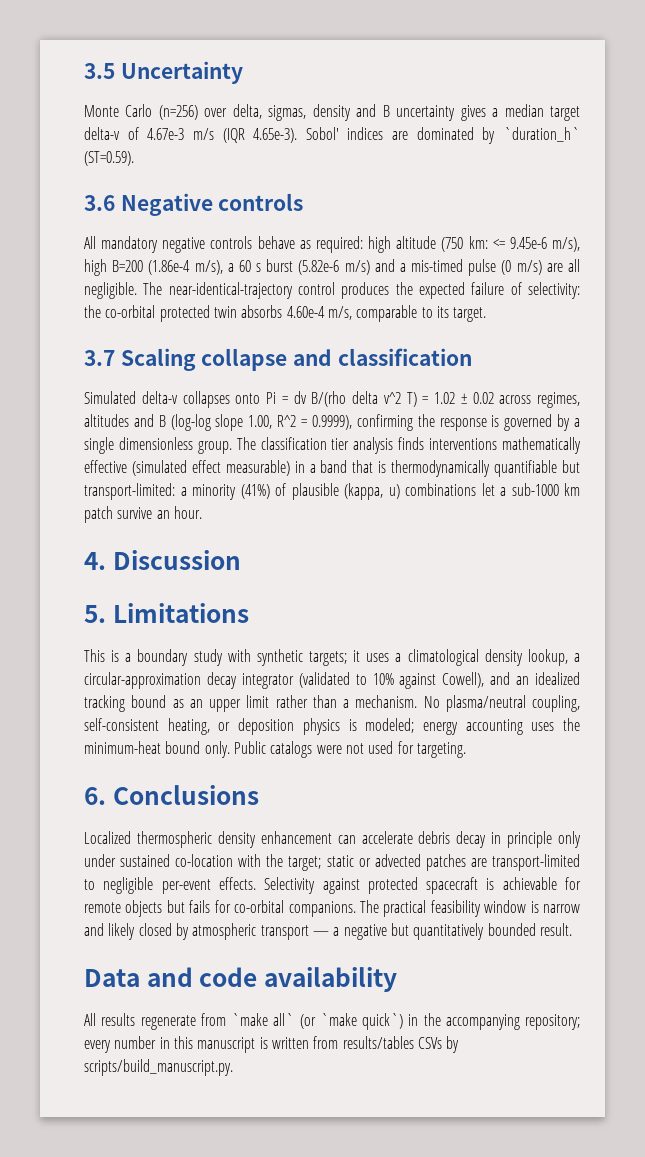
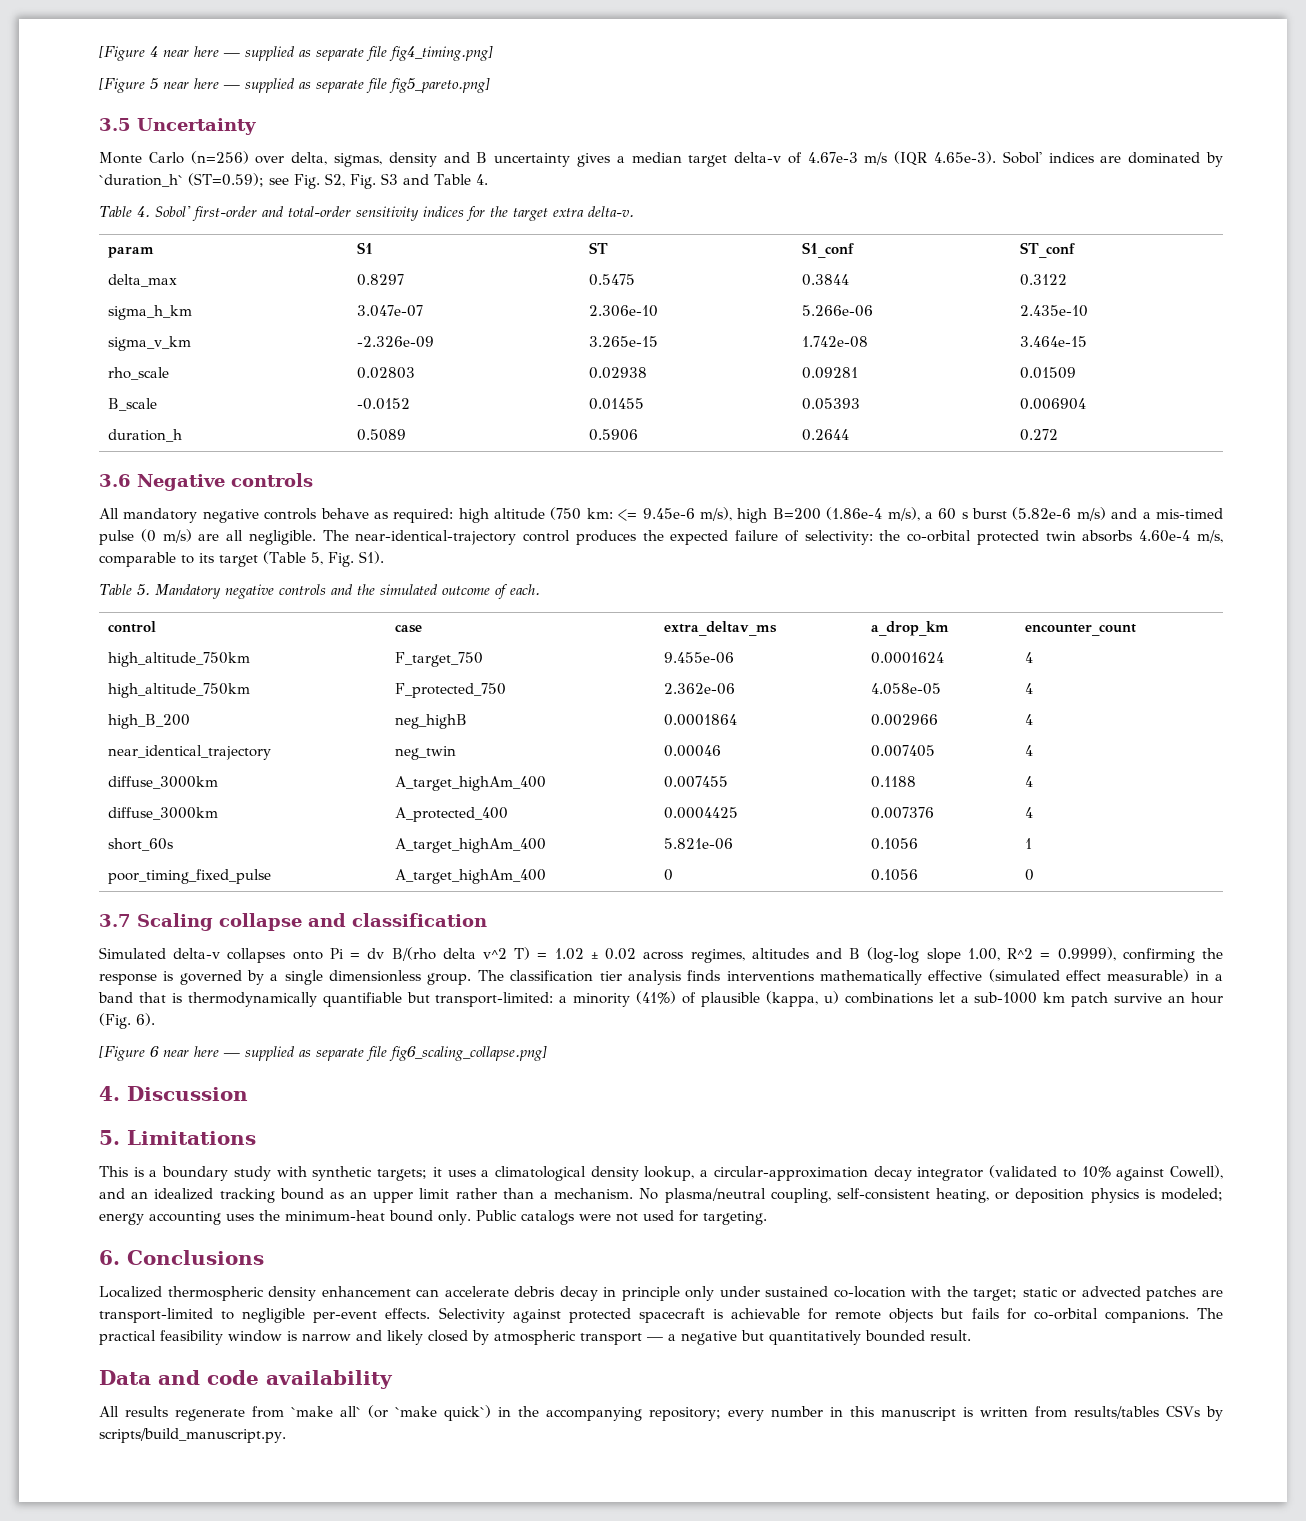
+ [Figure 4 near here — supplied as separate file fig4_timing.png]
+ [Figure 5 near here — supplied as separate file fig5_pareto.png]
- Monte Carlo (n=256) over delta, sigmas, density and B uncertainty gives a median target delta-v of 4.67e-3 m/s (IQR 4.65e-3). Sobol' indices are dominated by `duration_h` (ST=0.59).
+ Monte Carlo (n=256) over delta, sigmas, density and B uncertainty gives a median target delta-v of 4.67e-3 m/s (IQR 4.65e-3). Sobol' indices are dominated by `duration_h` (ST=0.59); see Fig. S2, Fig. S3 and Table 4.
+ Table 4. Sobol' first-order and total-order sensitivity indices for the target extra delta-v.
+ param | S1 | ST | S1_conf | ST_conf
+ delta_max | 0.8297 | 0.5475 | 0.3844 | 0.3122
+ sigma_h_km | 3.047e-07 | 2.306e-10 | 5.266e-06 | 2.435e-10
+ sigma_v_km | -2.326e-09 | 3.265e-15 | 1.742e-08 | 3.464e-15
+ rho_scale | 0.02803 | 0.02938 | 0.09281 | 0.01509
+ B_scale | -0.0152 | 0.01455 | 0.05393 | 0.006904
+ duration_h | 0.5089 | 0.5906 | 0.2644 | 0.272
- The near-identical-trajectory control produces the expected failure of selectivity: the co-orbital protected twin absorbs 4.60e-4 m/s, comparable to its target.
+ The near-identical-trajectory control produces the expected failure of selectivity: the co-orbital protected twin absorbs 4.60e-4 m/s, comparable to its target (Table 5, Fig. S1).
+ Table 5. Mandatory negative controls and the simulated outcome of each.
+ control | case | extra_deltav_ms | a_drop_km | encounter_count
+ high_altitude_750km | F_target_750 | 9.455e-06 | 0.0001624 | 4
+ high_altitude_750km | F_protected_750 | 2.362e-06 | 4.058e-05 | 4
+ high_B_200 | neg_highB | 0.0001864 | 0.002966 | 4
+ near_identical_trajectory | neg_twin | 0.00046 | 0.007405 | 4
+ diffuse_3000km | A_target_highAm_400 | 0.007455 | 0.1188 | 4
+ diffuse_3000km | A_protected_400 | 0.0004425 | 0.007376 | 4
+ short_60s | A_target_highAm_400 | 5.821e-06 | 0.1056 | 1
+ poor_timing_fixed_pulse | A_target_highAm_400 | 0 | 0.1056 | 0
- The classification tier analysis finds interventions mathematically effective (simulated effect measurable) in a band that is thermodynamically quantifiable but transport-limited: a minority (41%) of plausible (kappa, u) combinations let a sub-1000 km patch survive an hour.
+ The classification tier analysis finds interventions mathematically effective (simulated effect measurable) in a band that is thermodynamically quantifiable but transport-limited: a minority (41%) of plausible (kappa, u) combinations let a sub-1000 km patch survive an hour (Fig. 6).
+ [Figure 6 near here — supplied as separate file fig6_scaling_collapse.png]

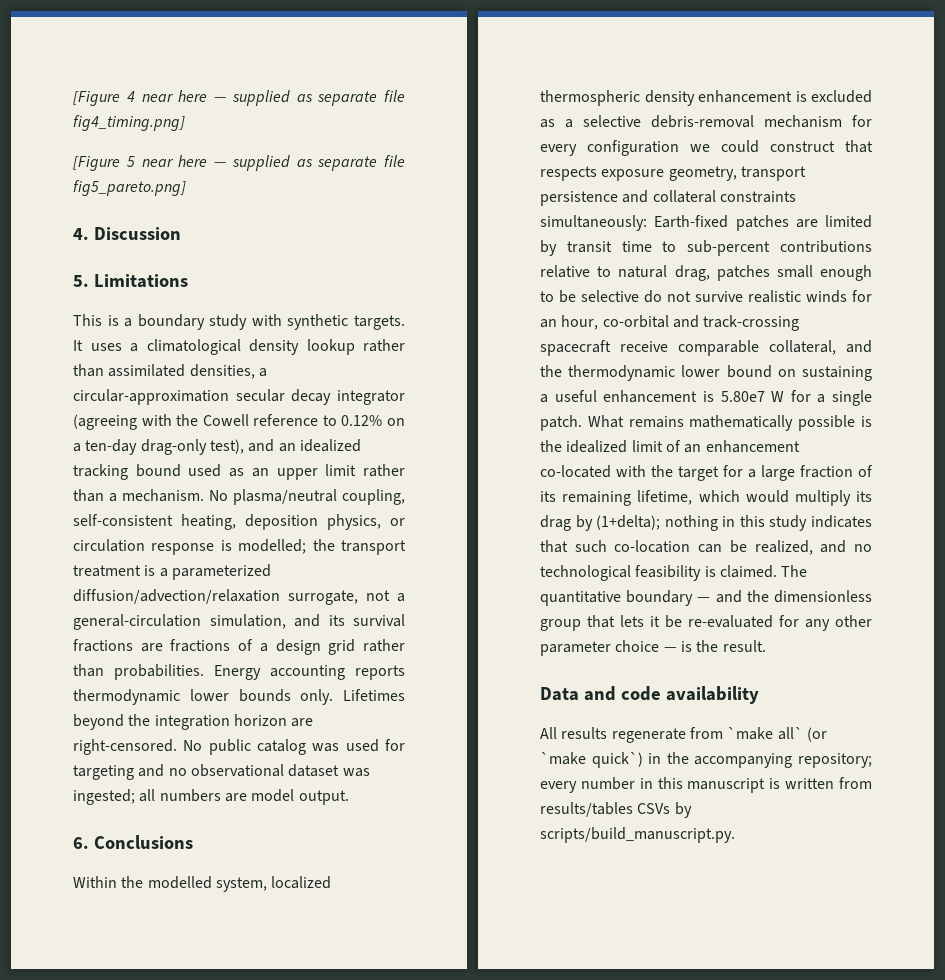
- 3.5 Uncertainty
- Monte Carlo (n=256) over delta, sigmas, density and B uncertainty gives a median target delta-v of 4.67e-3 m/s (IQR 4.65e-3). Sobol' indices are dominated by `duration_h` (ST=0.59); see Fig. S2, Fig. S3 and Table 4.
- Table 4. Sobol' first-order and total-order sensitivity indices for the target extra delta-v.
- param | S1 | ST | S1_conf | ST_conf
- delta_max | 0.8297 | 0.5475 | 0.3844 | 0.3122
- sigma_h_km | 3.047e-07 | 2.306e-10 | 5.266e-06 | 2.435e-10
- sigma_v_km | -2.326e-09 | 3.265e-15 | 1.742e-08 | 3.464e-15
- rho_scale | 0.02803 | 0.02938 | 0.09281 | 0.01509
- B_scale | -0.0152 | 0.01455 | 0.05393 | 0.006904
- duration_h | 0.5089 | 0.5906 | 0.2644 | 0.272
- 3.6 Negative controls
- All mandatory negative controls behave as required: high altitude (750 km: <= 9.45e-6 m/s), high B=200 (1.86e-4 m/s), a 60 s burst (5.82e-6 m/s) and a mis-timed pulse (0 m/s) are all negligible. The near-identical-trajectory control produces the expected failure of selectivity: the co-orbital protected twin absorbs 4.60e-4 m/s, comparable to its target (Table 5, Fig. S1).
- Table 5. Mandatory negative controls and the simulated outcome of each.
- control | case | extra_deltav_ms | a_drop_km | encounter_count
- high_altitude_750km | F_target_750 | 9.455e-06 | 0.0001624 | 4
- high_altitude_750km | F_protected_750 | 2.362e-06 | 4.058e-05 | 4
- high_B_200 | neg_highB | 0.0001864 | 0.002966 | 4
- near_identical_trajectory | neg_twin | 0.00046 | 0.007405 | 4
- diffuse_3000km | A_target_highAm_400 | 0.007455 | 0.1188 | 4
- diffuse_3000km | A_protected_400 | 0.0004425 | 0.007376 | 4
- short_60s | A_target_highAm_400 | 5.821e-06 | 0.1056 | 1
- poor_timing_fixed_pulse | A_target_highAm_400 | 0 | 0.1056 | 0
- 3.7 Scaling collapse and classification
- Simulated delta-v collapses onto Pi = dv B/(rho delta v^2 T) = 1.02 ± 0.02 across regimes, altitudes and B (log-log slope 1.00, R^2 = 0.9999), confirming the response is governed by a single dimensionless group. The classification tier analysis finds interventions mathematically effective (simulated effect measurable) in a band that is thermodynamically quantifiable but transport-limited: a minority (41%) of plausible (kappa, u) combinations let a sub-1000 km patch survive an hour (Fig. 6).
- [Figure 6 near here — supplied as separate file fig6_scaling_collapse.png]
- This is a boundary study with synthetic targets; it uses a climatological density lookup, a circular-approximation decay integrator (validated to 10% against Cowell), and an idealized tracking bound as an upper limit rather than a mechanism.
+ This is a boundary study with synthetic targets. It uses a climatological density lookup rather than assimilated densities, a circular-approximation secular decay integrator (agreeing with the Cowell reference to 0.12% on a ten-day drag-only test), and an idealized tracking bound used as an upper limit rather than a mechanism.
- No plasma/neutral coupling, self-consistent heating, or deposition physics is modeled; energy accounting uses the minimum-heat bound only. Public catalogs were not used for targeting.
+ No plasma/neutral coupling, self-consistent heating, deposition physics, or circulation response is modelled; the transport treatment is a parameterized diffusion/advection/relaxation surrogate, not a general-circulation simulation, and its survival fractions are fractions of a design grid rather than probabilities. Energy accounting reports thermodynamic lower bounds only. Lifetimes beyond the integration horizon are right-censored. No public catalog was used for targeting and no observational dataset was ingested; all numbers are model output.
  6. Conclusions
- Localized thermospheric density enhancement can accelerate debris decay in principle only under sustained co-location with the target; static or advected patches are transport-limited to negligible per-event effects. Selectivity against protected spacecraft is achievable for remote objects but fails for co-orbital companions. The practical feasibility window is narrow and likely closed by atmospheric transport — a negative but quantitatively bounded result.
+ Within the modelled system, localized thermospheric density enhancement is excluded as a selective debris-removal mechanism for every configuration we could construct that respects exposure geometry, transport persistence and collateral constraints simultaneously: Earth-fixed patches are limited by transit time to sub-percent contributions relative to natural drag, patches small enough to be selective do not survive realistic winds for an hour, co-orbital and track-crossing spacecraft receive comparable collateral, and the thermodynamic lower bound on sustaining a useful enhancement is 5.80e7 W for a single patch. What remains mathematically possible is the idealized limit of an enhancement co-located with the target for a large fraction of its remaining lifetime, which would multiply its drag by (1+delta); nothing in this study indicates that such co-location can be realized, and no technological feasibility is claimed. The quantitative boundary — and the dimensionless group that lets it be re-evaluated for any other parameter choice — is the result.

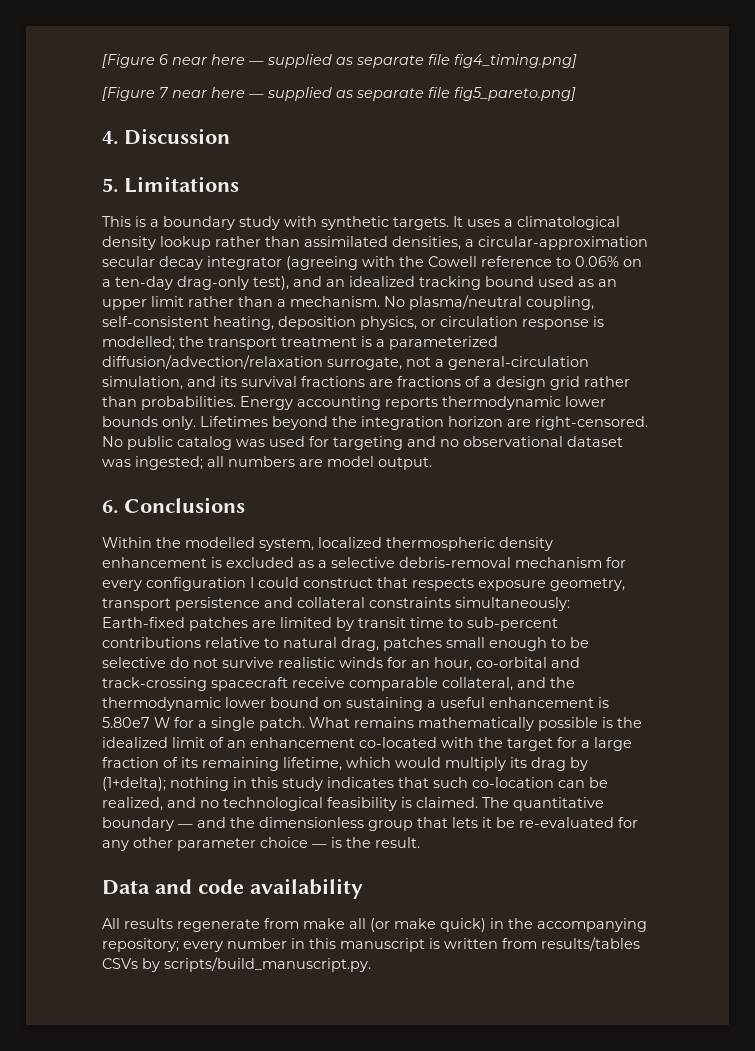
- [Figure 4 near here — supplied as separate file fig4_timing.png]
+ [Figure 6 near here — supplied as separate file fig4_timing.png]
- [Figure 5 near here — supplied as separate file fig5_pareto.png]
+ [Figure 7 near here — supplied as separate file fig5_pareto.png]
- It uses a climatological density lookup rather than assimilated densities, a circular-approximation secular decay integrator (agreeing with the Cowell reference to 0.12% on a ten-day drag-only test), and an idealized tracking bound used as an upper limit rather than a mechanism.
+ It uses a climatological density lookup rather than assimilated densities, a circular-approximation secular decay integrator (agreeing with the Cowell reference to 0.06% on a ten-day drag-only test), and an idealized tracking bound used as an upper limit rather than a mechanism.
- Within the modelled system, localized thermospheric density enhancement is excluded as a selective debris-removal mechanism for every configuration we could construct that respects exposure geometry, transport persistence and collateral constraints simultaneously:
+ Within the modelled system, localized thermospheric density enhancement is excluded as a selective debris-removal mechanism for every configuration I could construct that respects exposure geometry, transport persistence and collateral constraints simultaneously:
- All results regenerate from `make all` (or `make quick`) in the accompanying repository; every number in this manuscript is written from results/tables CSVs by scripts/build_manuscript.py.
+ All results regenerate from make all (or make quick) in the accompanying repository; every number in this manuscript is written from results/tables CSVs by scripts/build_manuscript.py.

